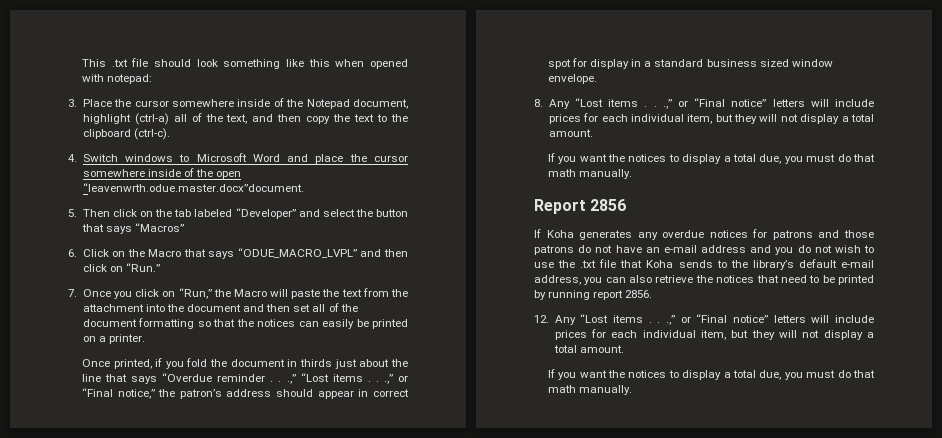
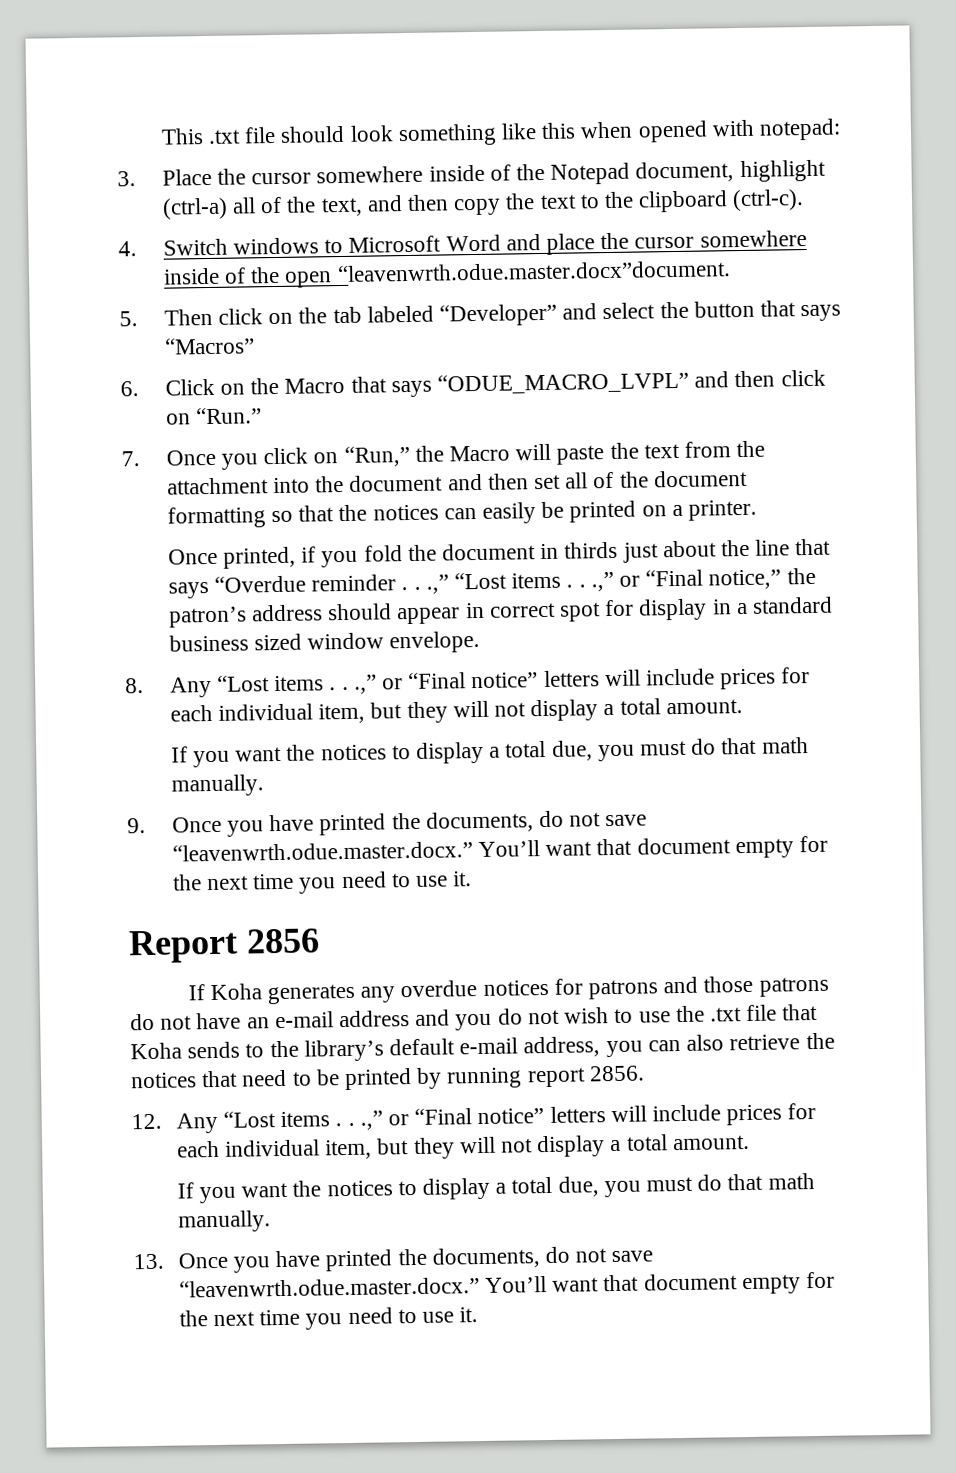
+ 9. Once you have printed the documents, do not save “leavenwrth.odue.master.docx.” You’ll want that document empty for the next time you need to use it.
+ 13. Once you have printed the documents, do not save “leavenwrth.odue.master.docx.” You’ll want that document empty for the next time you need to use it.

